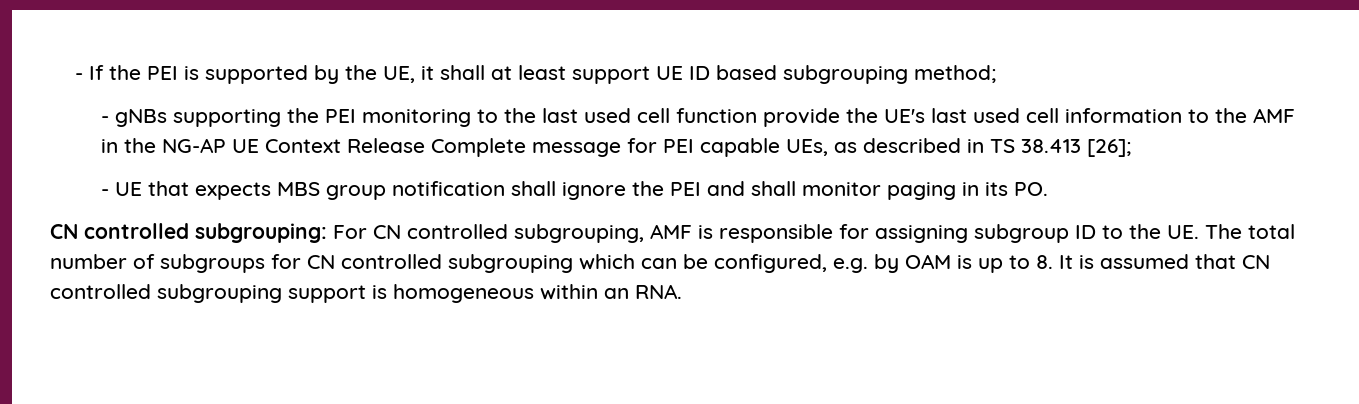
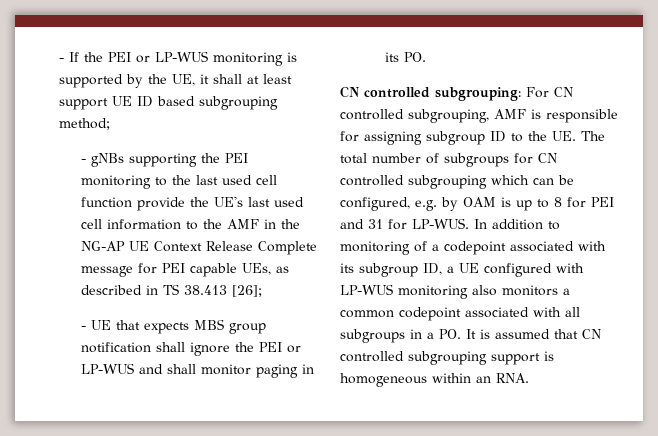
- - If the PEI is supported by the UE, it shall at least support UE ID based subgrouping method;
+ - If the PEI or LP-WUS monitoring is supported by the UE, it shall at least support UE ID based subgrouping method;
- - UE that expects MBS group notification shall ignore the PEI and shall monitor paging in its PO.
+ - UE that expects MBS group notification shall ignore the PEI or LP-WUS and shall monitor paging in its PO.
- CN controlled subgrouping: For CN controlled subgrouping, AMF is responsible for assigning subgroup ID to the UE. The total number of subgroups for CN controlled subgrouping which can be configured, e.g. by OAM is up to 8. It is assumed that CN controlled subgrouping support is homogeneous within an RNA.
+ CN controlled subgrouping: For CN controlled subgrouping, AMF is responsible for assigning subgroup ID to the UE. The total number of subgroups for CN controlled subgrouping which can be configured, e.g. by OAM is up to 8 for PEI and 31 for LP-WUS. In addition to monitoring of a codepoint associated with its subgroup ID, a UE configured with LP-WUS monitoring also monitors a common codepoint associated with all subgroups in a PO. It is assumed that CN controlled subgrouping support is homogeneous within an RNA.

